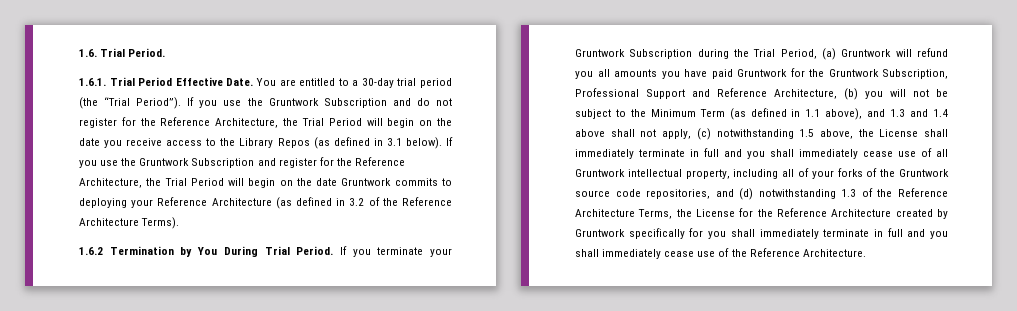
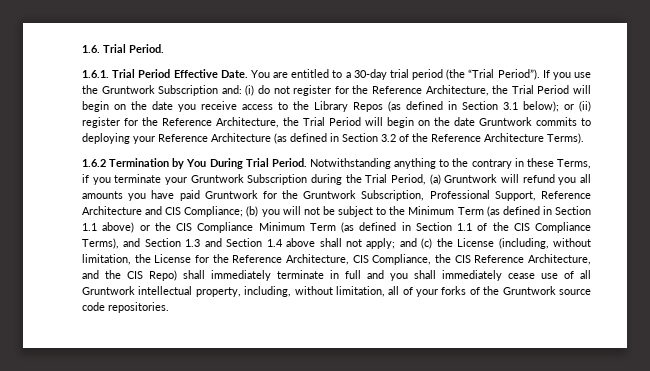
- If you use the Gruntwork Subscription and do not register for the Reference Architecture, the Trial Period will begin on the date you receive access to the Library Repos (as defined in 3.1 below). If you use the Gruntwork Subscription and register for the Reference Architecture, the Trial Period will begin on the date Gruntwork commits to deploying your Reference Architecture (as defined in 3.2 of the Reference Architecture Terms).
+ If you use the Gruntwork Subscription and: (i) do not register for the Reference Architecture, the Trial Period will begin on the date you receive access to the Library Repos (as defined in Section 3.1 below); or (ii) register for the Reference Architecture, the Trial Period will begin on the date Gruntwork commits to deploying your Reference Architecture (as defined in Section 3.2 of the Reference Architecture Terms).
- If you terminate your Gruntwork Subscription during the Trial Period, (a) Gruntwork will refund you all amounts you have paid Gruntwork for the Gruntwork Subscription, Professional Support and Reference Architecture, (b) you will not be subject to the Minimum Term (as defined in 1.1 above), and 1.3 and 1.4 above shall not apply, (c) notwithstanding 1.5 above, the License shall immediately terminate in full and you shall immediately cease use of all Gruntwork intellectual property, including all of your forks of the Gruntwork source code repositories, and (d) notwithstanding 1.3 of the Reference Architecture Terms, the License for the Reference Architecture created by Gruntwork specifically for you shall immediately terminate in full and you shall immediately cease use of the Reference Architecture.
+ Notwithstanding anything to the contrary in these Terms, if you terminate your Gruntwork Subscription during the Trial Period, (a) Gruntwork will refund you all amounts you have paid Gruntwork for the Gruntwork Subscription, Professional Support, Reference Architecture and CIS Compliance; (b) you will not be subject to the Minimum Term (as defined in Section 1.1 above) or the CIS Compliance Minimum Term (as defined in Section 1.1 of the CIS Compliance Terms), and Section 1.3 and Section 1.4 above shall not apply; and (c) the License (including, without limitation, the License for the Reference Architecture, CIS Compliance, the CIS Reference Architecture, and the CIS Repo) shall immediately terminate in full and you shall immediately cease use of all Gruntwork intellectual property, including, without limitation, all of your forks of the Gruntwork source code repositories.

